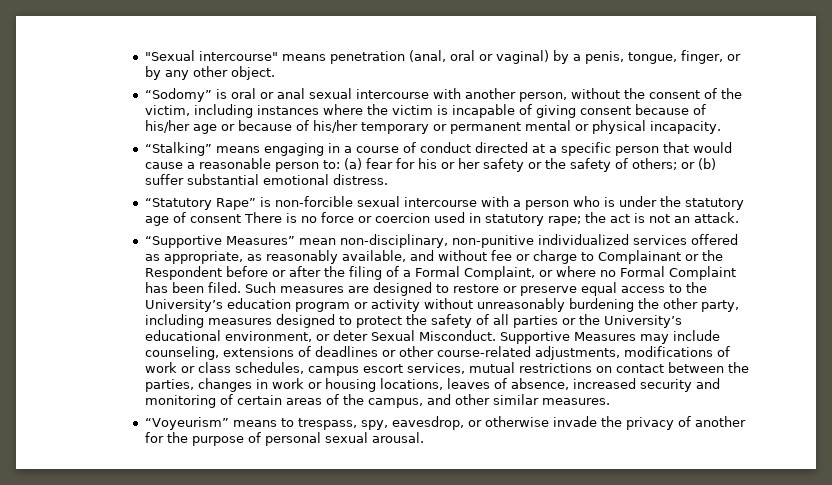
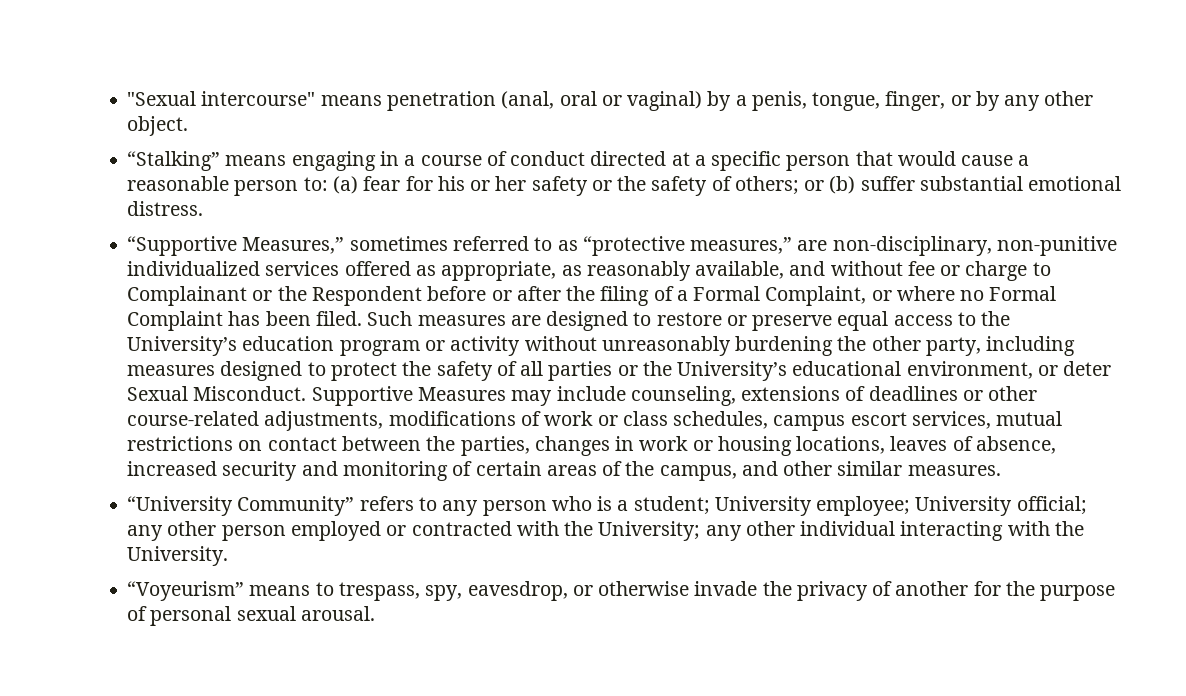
- “Sodomy” is oral or anal sexual intercourse with another person, without the consent of the victim, including instances where the victim is incapable of giving consent because of his/her age or because of his/her temporary or permanent mental or physical incapacity.
- “Statutory Rape” is non-forcible sexual intercourse with a person who is under the statutory age of consent There is no force or coercion used in statutory rape; the act is not an attack.
- “Supportive Measures” mean non-disciplinary, non-punitive individualized services offered as appropriate, as reasonably available, and without fee or charge to Complainant or the Respondent before or after the filing of a Formal Complaint, or where no Formal Complaint has been filed.
+ “Supportive Measures,” sometimes referred to as “protective measures,” are non-disciplinary, non-punitive individualized services offered as appropriate, as reasonably available, and without fee or charge to Complainant or the Respondent before or after the filing of a Formal Complaint, or where no Formal Complaint has been filed.
+ “University Community” refers to any person who is a student; University employee; University official; any other person employed or contracted with the University; any other individual interacting with the University.

